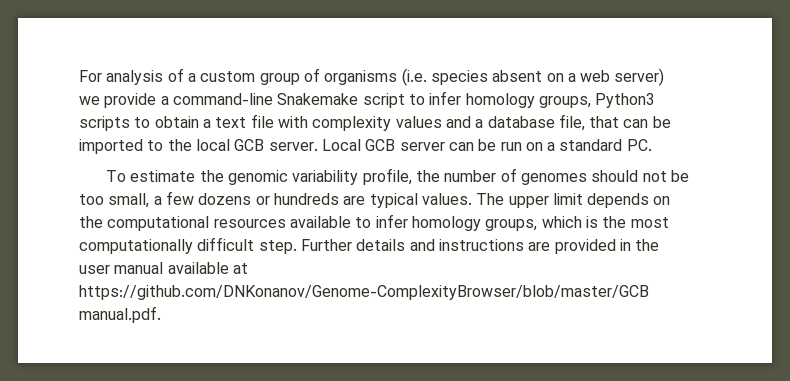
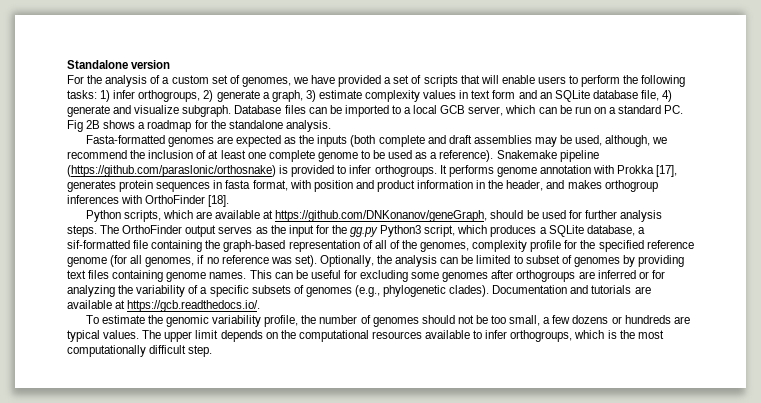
- For analysis of a custom group of organisms (i.e. species absent on a web server) we provide a command-line Snakemake script to infer homology groups, Python3 scripts to obtain a text file with complexity values and a database file, that can be imported to the local GCB server. Local GCB server can be run on a standard PC.
+ Standalone version
+ For the analysis of a custom set of genomes, we have provided a set of scripts that will enable users to perform the following tasks: 1) infer orthogroups, 2) generate a graph, 3) estimate complexity values in text form and an SQLite database file, 4) generate and visualize subgraph. Database files can be imported to a local GCB server, which can be run on a standard PC. Fig 2B shows a roadmap for the standalone analysis.
+ Fasta-formatted genomes are expected as the inputs (both complete and draft assemblies may be used, although, we recommend the inclusion of at least one complete genome to be used as a reference). Snakemake pipeline (https://github.com/paraslonic/orthosnake) is provided to infer orthogroups. It performs genome annotation with Prokka [17], generates protein sequences in fasta format, with position and product information in the header, and makes orthogroup inferences with OrthoFinder [18].
+ Python scripts, which are available at https://github.com/DNKonanov/geneGraph, should be used for further analysis steps. The OrthoFinder output serves as the input for the gg.py Python3 script, which produces a SQLite database, a sif-formatted file containing the graph-based representation of all of the genomes, complexity profile for the specified reference genome (for all genomes, if no reference was set). Optionally, the analysis can be limited to subset of genomes by providing text files containing genome names. This can be useful for excluding some genomes after orthogroups are inferred or for analyzing the variability of a specific subsets of genomes (e.g., phylogenetic clades). Documentation and tutorials are available at https://gcb.readthedocs.io/.
- The upper limit depends on the computational resources available to infer homology groups, which is the most computationally difficult step. Further details and instructions are provided in the user manual available at https://github.com/DNKonanov/Genome-ComplexityBrowser/blob/master/GCB manual.pdf.
+ The upper limit depends on the computational resources available to infer orthogroups, which is the most computationally difficult step.

